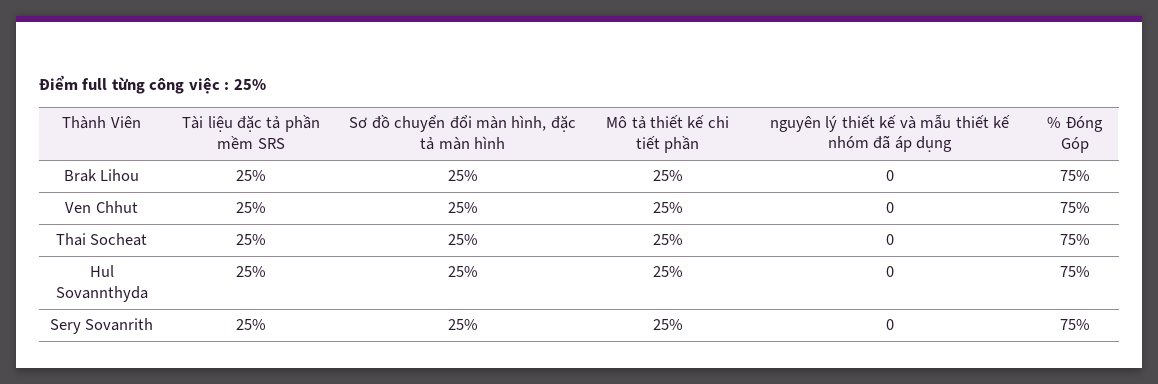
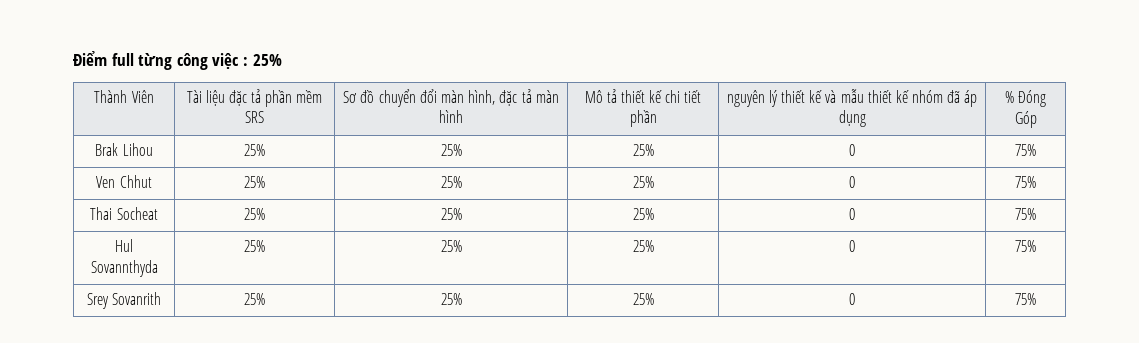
- Sery Sovanrith | 25% | 25% | 25% | 0 | 75%
+ Srey Sovanrith | 25% | 25% | 25% | 0 | 75%

